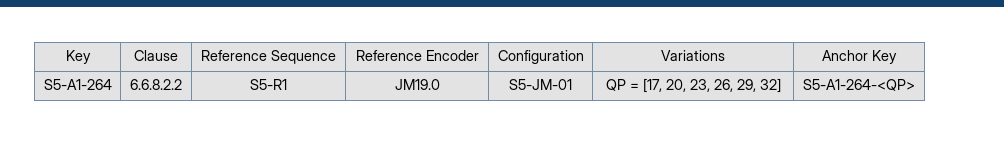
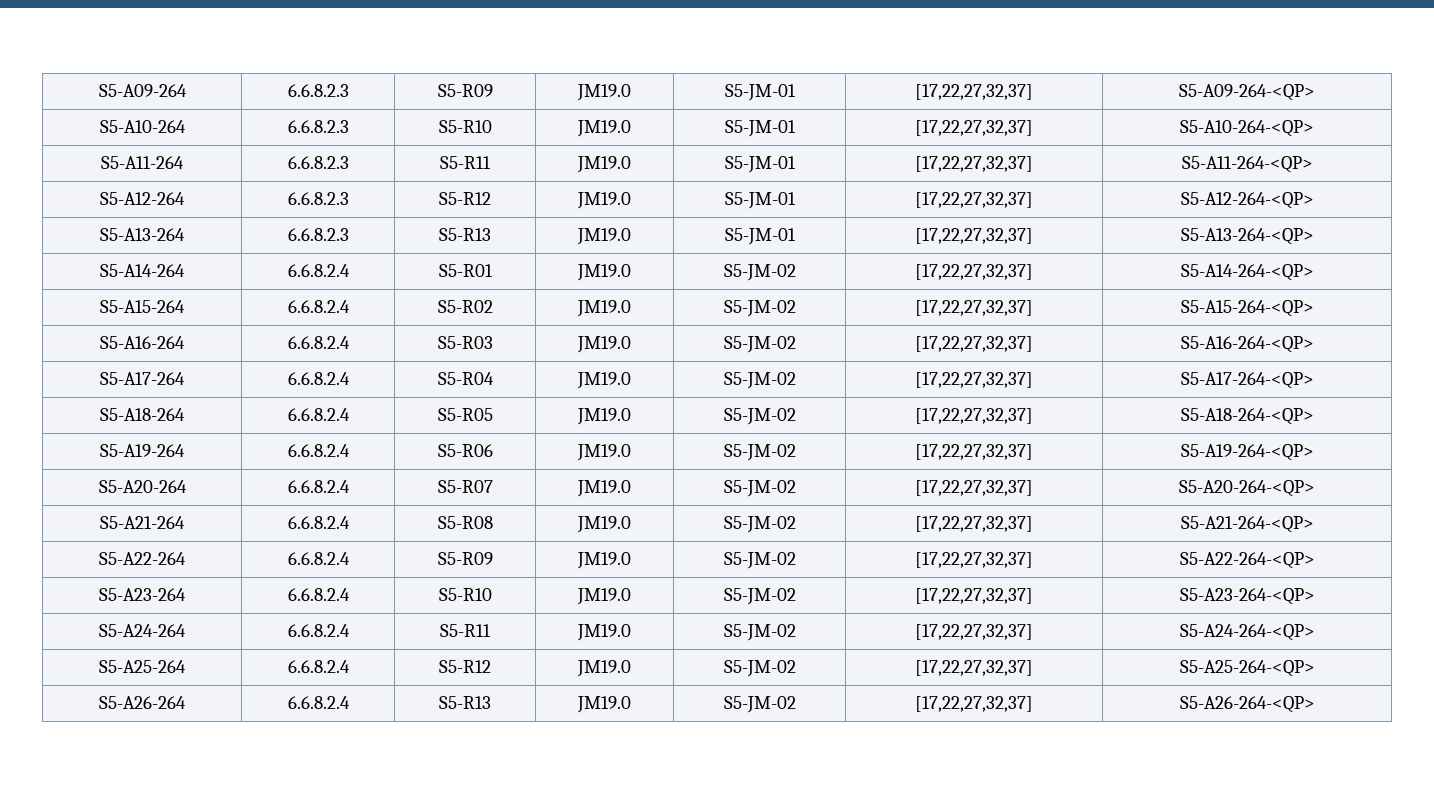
- Key | Clause | Reference Sequence | Reference Encoder | Configuration | Variations | Anchor Key
- S5-A1-264 | 6.6.8.2.2 | S5-R1 | JM19.0 | S5-JM-01 | QP = [17, 20, 23, 26, 29, 32] | S5-A1-264-<QP>
+ S5-A09-264 | 6.6.8.2.3 | S5-R09 | JM19.0 | S5-JM-01 | [17,22,27,32,37] | S5-A09-264-<QP>
+ S5-A10-264 | 6.6.8.2.3 | S5-R10 | JM19.0 | S5-JM-01 | [17,22,27,32,37] | S5-A10-264-<QP>
+ S5-A11-264 | 6.6.8.2.3 | S5-R11 | JM19.0 | S5-JM-01 | [17,22,27,32,37] | S5-A11-264-<QP>
+ S5-A12-264 | 6.6.8.2.3 | S5-R12 | JM19.0 | S5-JM-01 | [17,22,27,32,37] | S5-A12-264-<QP>
+ S5-A13-264 | 6.6.8.2.3 | S5-R13 | JM19.0 | S5-JM-01 | [17,22,27,32,37] | S5-A13-264-<QP>
+ S5-A14-264 | 6.6.8.2.4 | S5-R01 | JM19.0 | S5-JM-02 | [17,22,27,32,37] | S5-A14-264-<QP>
+ S5-A15-264 | 6.6.8.2.4 | S5-R02 | JM19.0 | S5-JM-02 | [17,22,27,32,37] | S5-A15-264-<QP>
+ S5-A16-264 | 6.6.8.2.4 | S5-R03 | JM19.0 | S5-JM-02 | [17,22,27,32,37] | S5-A16-264-<QP>
+ S5-A17-264 | 6.6.8.2.4 | S5-R04 | JM19.0 | S5-JM-02 | [17,22,27,32,37] | S5-A17-264-<QP>
+ S5-A18-264 | 6.6.8.2.4 | S5-R05 | JM19.0 | S5-JM-02 | [17,22,27,32,37] | S5-A18-264-<QP>
+ S5-A19-264 | 6.6.8.2.4 | S5-R06 | JM19.0 | S5-JM-02 | [17,22,27,32,37] | S5-A19-264-<QP>
+ S5-A20-264 | 6.6.8.2.4 | S5-R07 | JM19.0 | S5-JM-02 | [17,22,27,32,37] | S5-A20-264-<QP>
+ S5-A21-264 | 6.6.8.2.4 | S5-R08 | JM19.0 | S5-JM-02 | [17,22,27,32,37] | S5-A21-264-<QP>
+ S5-A22-264 | 6.6.8.2.4 | S5-R09 | JM19.0 | S5-JM-02 | [17,22,27,32,37] | S5-A22-264-<QP>
+ S5-A23-264 | 6.6.8.2.4 | S5-R10 | JM19.0 | S5-JM-02 | [17,22,27,32,37] | S5-A23-264-<QP>
+ S5-A24-264 | 6.6.8.2.4 | S5-R11 | JM19.0 | S5-JM-02 | [17,22,27,32,37] | S5-A24-264-<QP>
+ S5-A25-264 | 6.6.8.2.4 | S5-R12 | JM19.0 | S5-JM-02 | [17,22,27,32,37] | S5-A25-264-<QP>
+ S5-A26-264 | 6.6.8.2.4 | S5-R13 | JM19.0 | S5-JM-02 | [17,22,27,32,37] | S5-A26-264-<QP>

